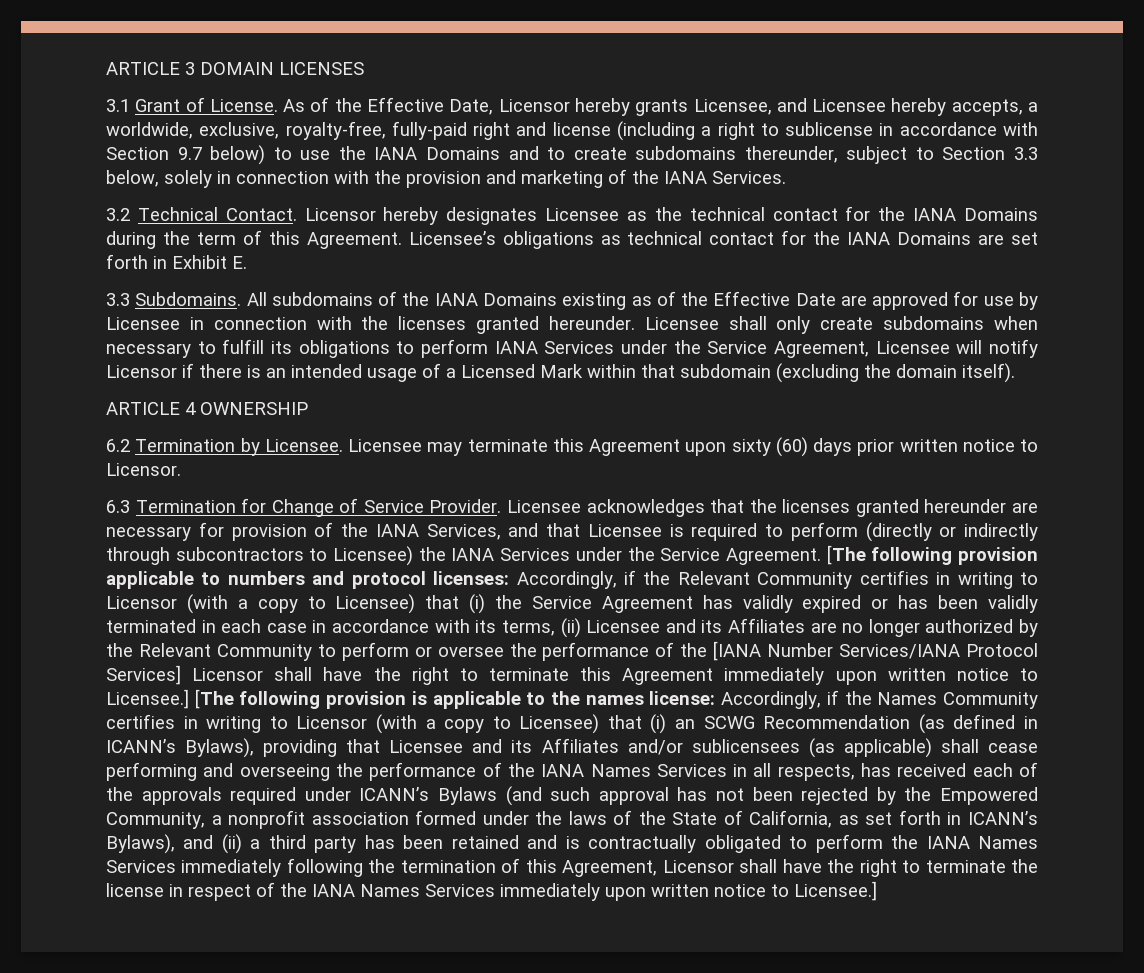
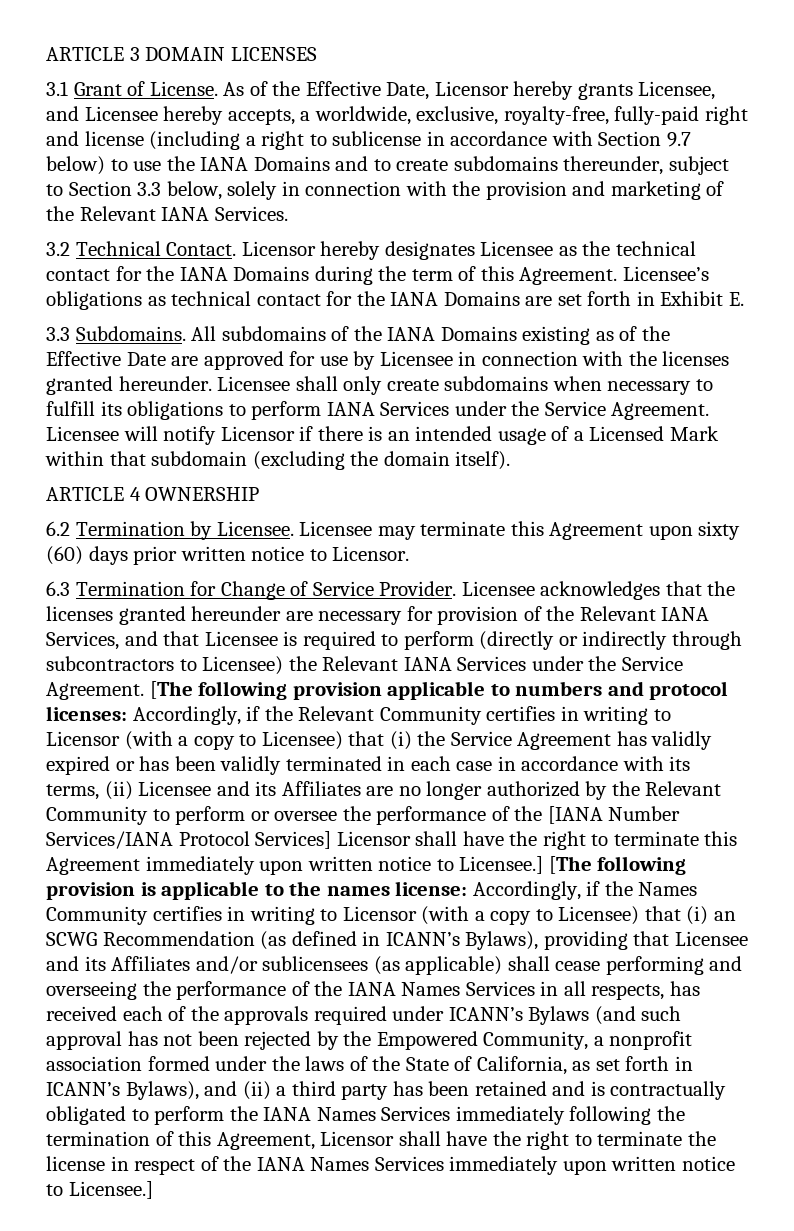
- As of the Effective Date, Licensor hereby grants Licensee, and Licensee hereby accepts, a worldwide, exclusive, royalty-free, fully-paid right and license (including a right to sublicense in accordance with Section 9.7 below) to use the IANA Domains and to create subdomains thereunder, subject to Section 3.3 below, solely in connection with the provision and marketing of the IANA Services.
+ As of the Effective Date, Licensor hereby grants Licensee, and Licensee hereby accepts, a worldwide, exclusive, royalty-free, fully-paid right and license (including a right to sublicense in accordance with Section 9.7 below) to use the IANA Domains and to create subdomains thereunder, subject to Section 3.3 below, solely in connection with the provision and marketing of the Relevant IANA Services.
- Licensee shall only create subdomains when necessary to fulfill its obligations to perform IANA Services under the Service Agreement, Licensee will notify Licensor if there is an intended usage of a Licensed Mark within that subdomain (excluding the domain itself).
+ Licensee shall only create subdomains when necessary to fulfill its obligations to perform IANA Services under the Service Agreement. Licensee will notify Licensor if there is an intended usage of a Licensed Mark within that subdomain (excluding the domain itself).
- Licensee acknowledges that the licenses granted hereunder are necessary for provision of the IANA Services, and that Licensee is required to perform (directly or indirectly through subcontractors to Licensee) the IANA Services under the Service Agreement.
+ Licensee acknowledges that the licenses granted hereunder are necessary for provision of the Relevant IANA Services, and that Licensee is required to perform (directly or indirectly through subcontractors to Licensee) the Relevant IANA Services under the Service Agreement.

